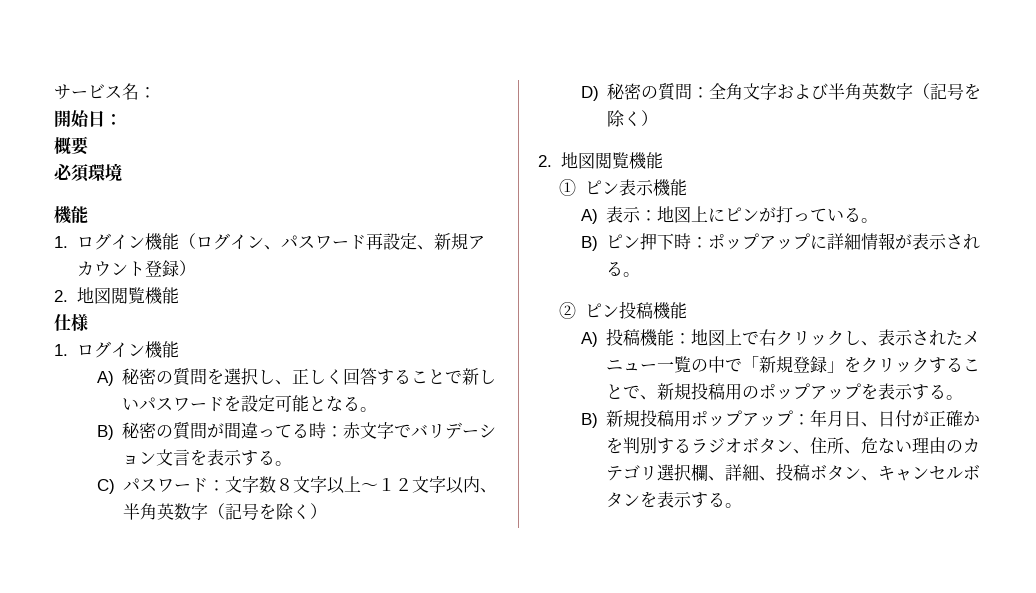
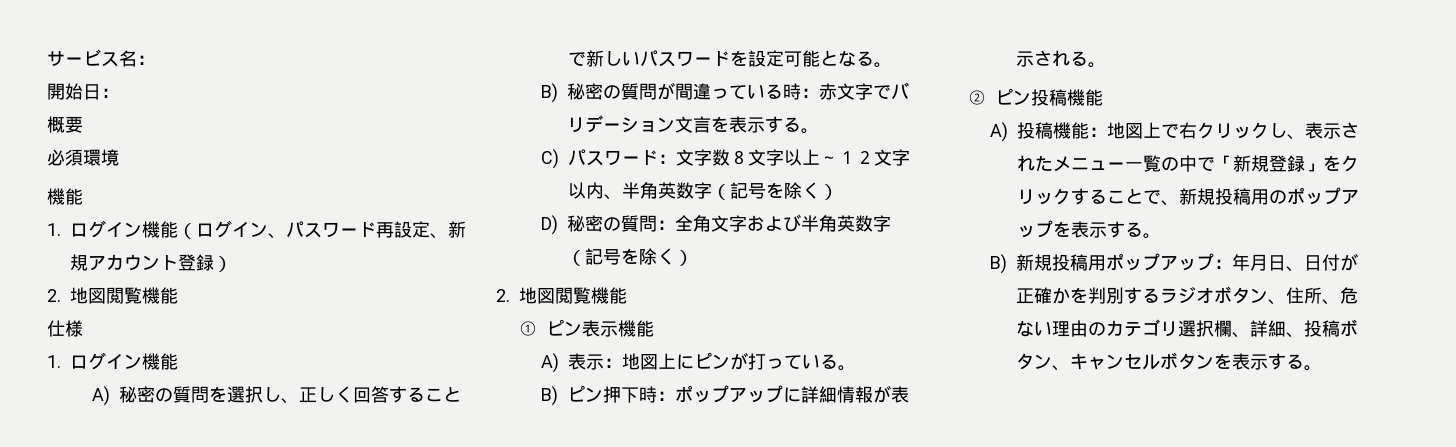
- B)秘密の質問が間違ってる時：赤文字でバリデーション文言を表示する。
+ B)秘密の質問が間違っている時：赤文字でバリデーション文言を表示する。

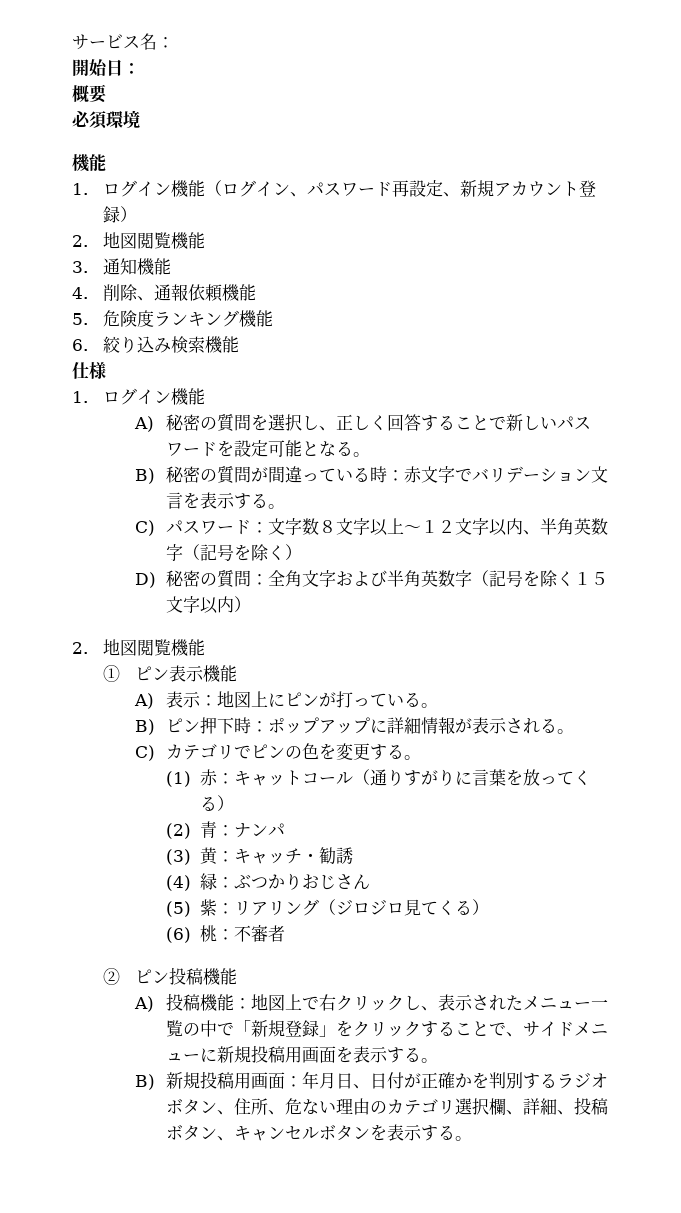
+ 3.通知機能
+ 4.削除、通報依頼機能
+ 5.危険度ランキング機能
+ 6.絞り込み検索機能
- D)秘密の質問：全角文字および半角英数字（記号を除く）
+ D)秘密の質問：全角文字および半角英数字（記号を除く１５文字以内）
+ C)カテゴリでピンの色を変更する。
+ (1)赤：キャットコール（通りすがりに言葉を放ってくる）
+ (2)青：ナンパ
+ (3)黄：キャッチ・勧誘
+ (4)緑：ぶつかりおじさん
+ (5)紫：リアリング（ジロジロ見てくる）
+ (6)桃：不審者
- A)投稿機能：地図上で右クリックし、表示されたメニュー一覧の中で「新規登録」をクリックすることで、新規投稿用のポップアップを表示する。
+ A)投稿機能：地図上で右クリックし、表示されたメニュー一覧の中で「新規登録」をクリックすることで、サイドメニューに新規投稿用画面を表示する。
- B)新規投稿用ポップアップ：年月日、日付が正確かを判別するラジオボタン、住所、危ない理由のカテゴリ選択欄、詳細、投稿ボタン、キャンセルボタンを表示する。
+ B)新規投稿用画面：年月日、日付が正確かを判別するラジオボタン、住所、危ない理由のカテゴリ選択欄、詳細、投稿ボタン、キャンセルボタンを表示する。

